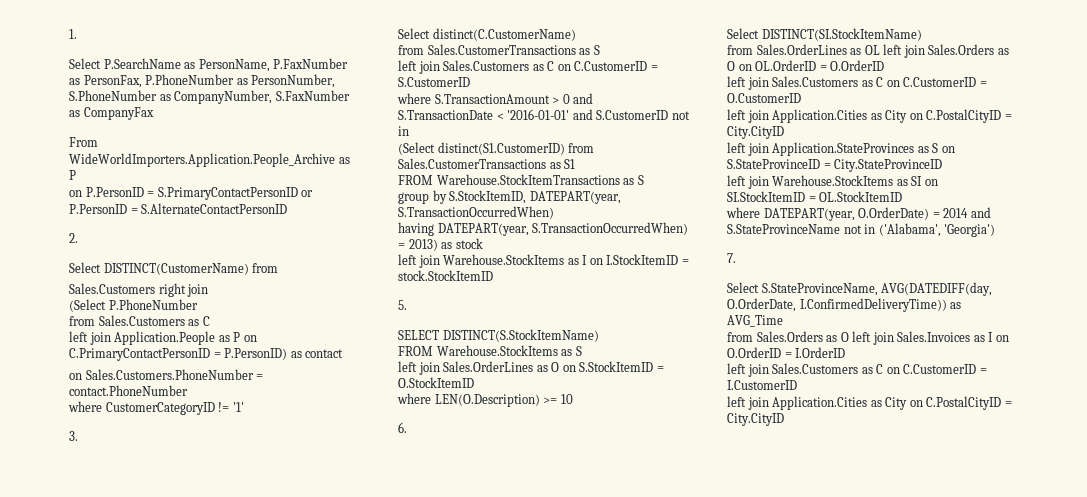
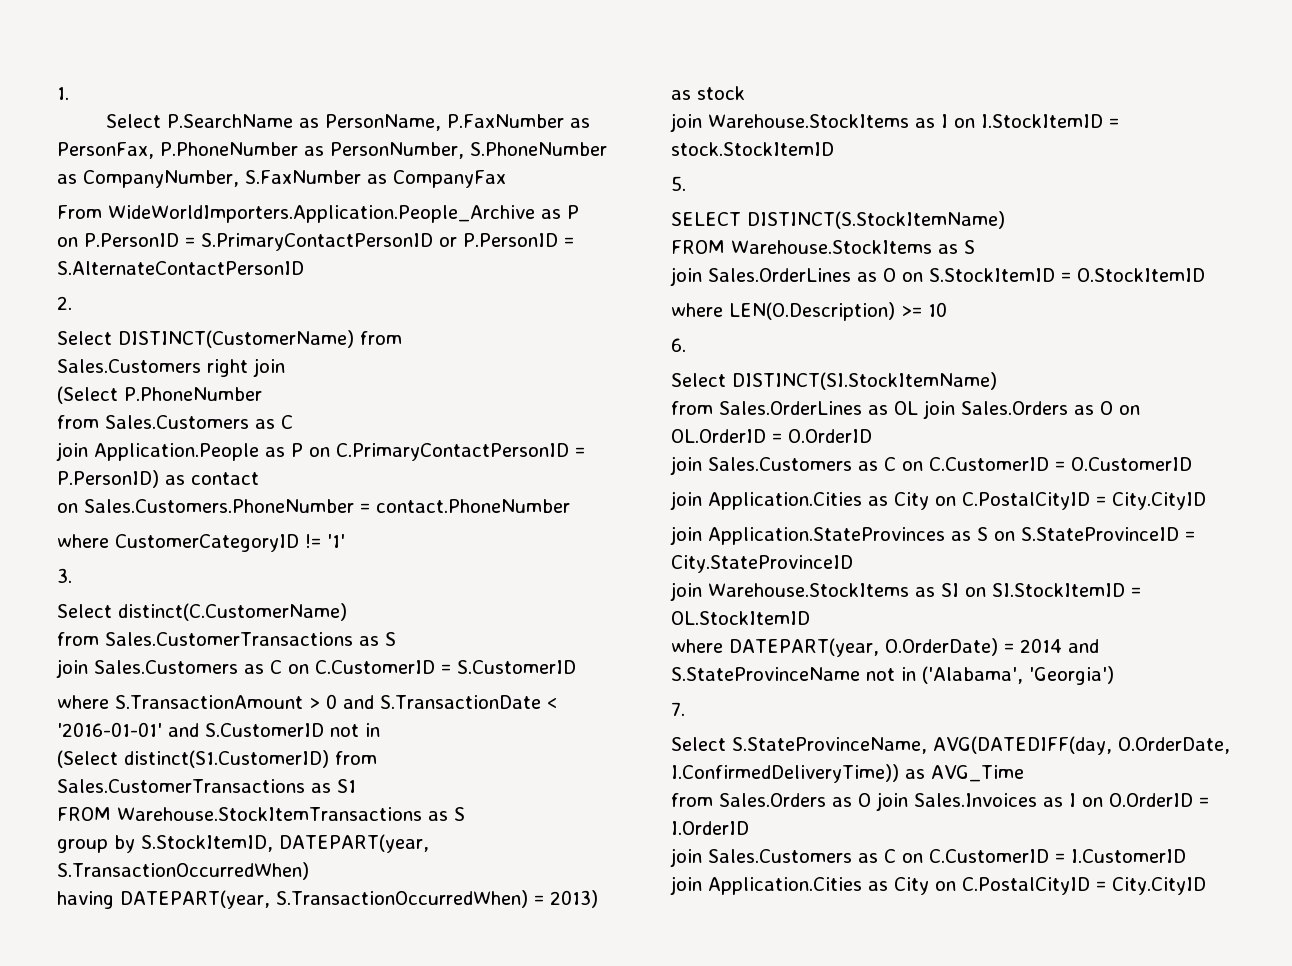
- left join Application.People as P on C.PrimaryContactPersonID = P.PersonID) as contact
+ join Application.People as P on C.PrimaryContactPersonID = P.PersonID) as contact
- left join Sales.Customers as C on C.CustomerID = S.CustomerID
+ join Sales.Customers as C on C.CustomerID = S.CustomerID
- left join Warehouse.StockItems as I on I.StockItemID = stock.StockItemID
+ join Warehouse.StockItems as I on I.StockItemID = stock.StockItemID
- left join Sales.OrderLines as O on S.StockItemID = O.StockItemID
+ join Sales.OrderLines as O on S.StockItemID = O.StockItemID
- from Sales.OrderLines as OL left join Sales.Orders as O on OL.OrderID = O.OrderID
+ from Sales.OrderLines as OL join Sales.Orders as O on OL.OrderID = O.OrderID
- left join Sales.Customers as C on C.CustomerID = O.CustomerID
- left join Application.Cities as City on C.PostalCityID = City.CityID
+ join Sales.Customers as C on C.CustomerID = O.CustomerID
+ join Application.Cities as City on C.PostalCityID = City.CityID
- left join Application.StateProvinces as S on S.StateProvinceID = City.StateProvinceID
+ join Application.StateProvinces as S on S.StateProvinceID = City.StateProvinceID
- left join Warehouse.StockItems as SI on SI.StockItemID = OL.StockItemID
+ join Warehouse.StockItems as SI on SI.StockItemID = OL.StockItemID
- from Sales.Orders as O left join Sales.Invoices as I on O.OrderID = I.OrderID
+ from Sales.Orders as O join Sales.Invoices as I on O.OrderID = I.OrderID
- left join Sales.Customers as C on C.CustomerID = I.CustomerID
- left join Application.Cities as City on C.PostalCityID = City.CityID
+ join Sales.Customers as C on C.CustomerID = I.CustomerID
+ join Application.Cities as City on C.PostalCityID = City.CityID

